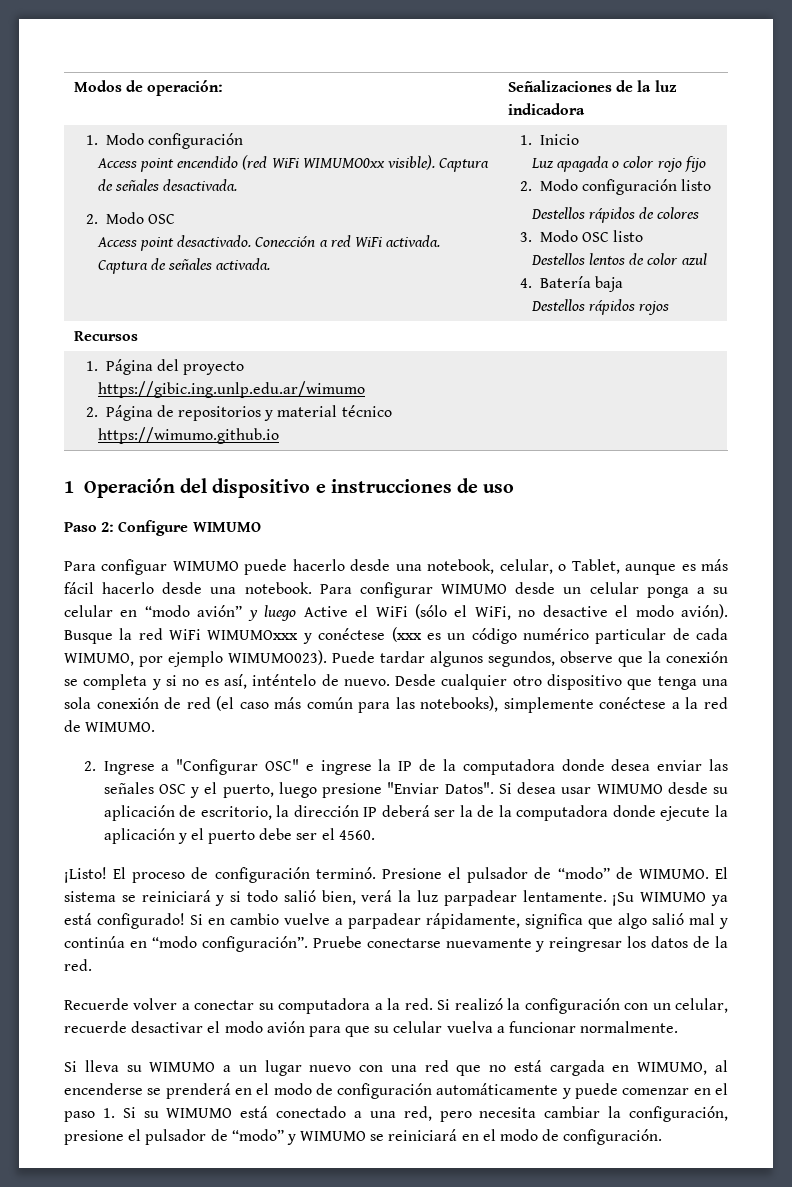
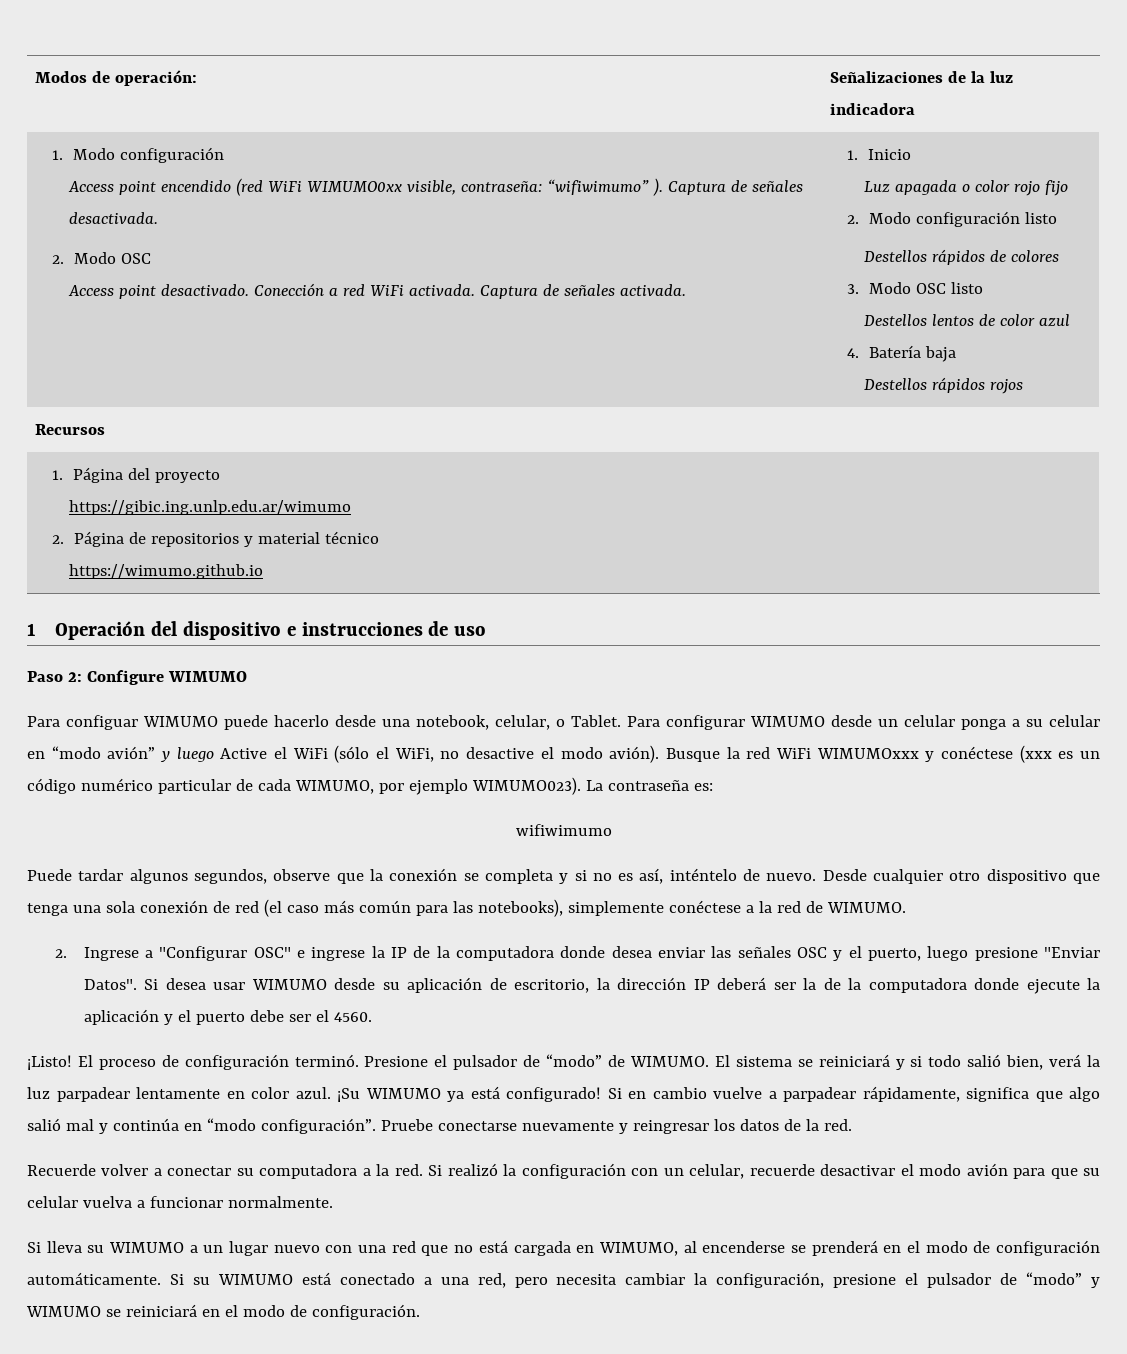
- Access point encendido (red WiFi WIMUMO0xx visible).
+ Access point encendido (red WiFi WIMUMO0xx visible, contraseña: “wifiwimumo” ).
- Para configuar WIMUMO puede hacerlo desde una notebook, celular, o Tablet, aunque es más fácil hacerlo desde una notebook.
+ Para configuar WIMUMO puede hacerlo desde una notebook, celular, o Tablet.
- Busque la red WiFi WIMUMOxxx y conéctese (xxx es un código numérico particular de cada WIMUMO, por ejemplo WIMUMO023). Puede tardar algunos segundos, observe que la conexión se completa y si no es así, inténtelo de nuevo.
+ Busque la red WiFi WIMUMOxxx y conéctese (xxx es un código numérico particular de cada WIMUMO, por ejemplo WIMUMO023). La contraseña es:
+ wifiwimumo
+ Puede tardar algunos segundos, observe que la conexión se completa y si no es así, inténtelo de nuevo.
- El sistema se reiniciará y si todo salió bien, verá la luz parpadear lentamente.
+ El sistema se reiniciará y si todo salió bien, verá la luz parpadear lentamente en color azul.
- Si lleva su WIMUMO a un lugar nuevo con una red que no está cargada en WIMUMO, al encenderse se prenderá en el modo de configuración automáticamente y puede comenzar en el paso 1. Si su WIMUMO está conectado a una red, pero necesita cambiar la configuración, presione el pulsador de “modo” y WIMUMO se reiniciará en el modo de configuración.
+ Si lleva su WIMUMO a un lugar nuevo con una red que no está cargada en WIMUMO, al encenderse se prenderá en el modo de configuración automáticamente. Si su WIMUMO está conectado a una red, pero necesita cambiar la configuración, presione el pulsador de “modo” y WIMUMO se reiniciará en el modo de configuración.

